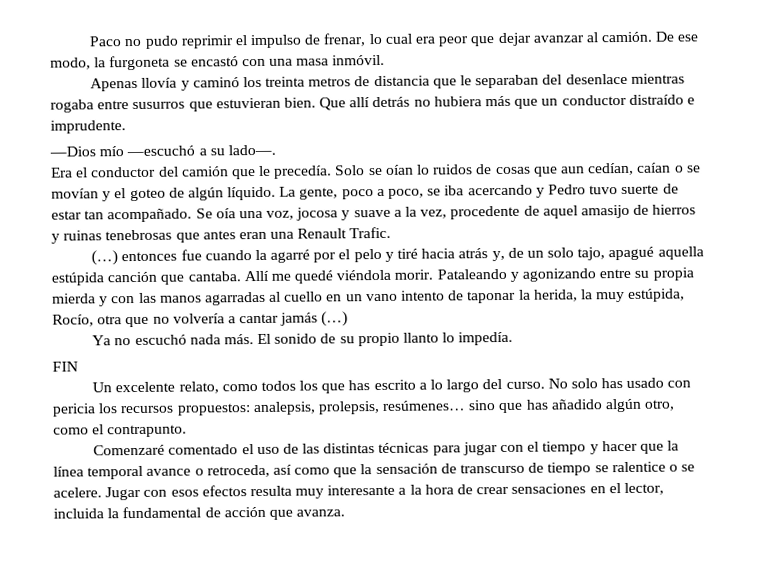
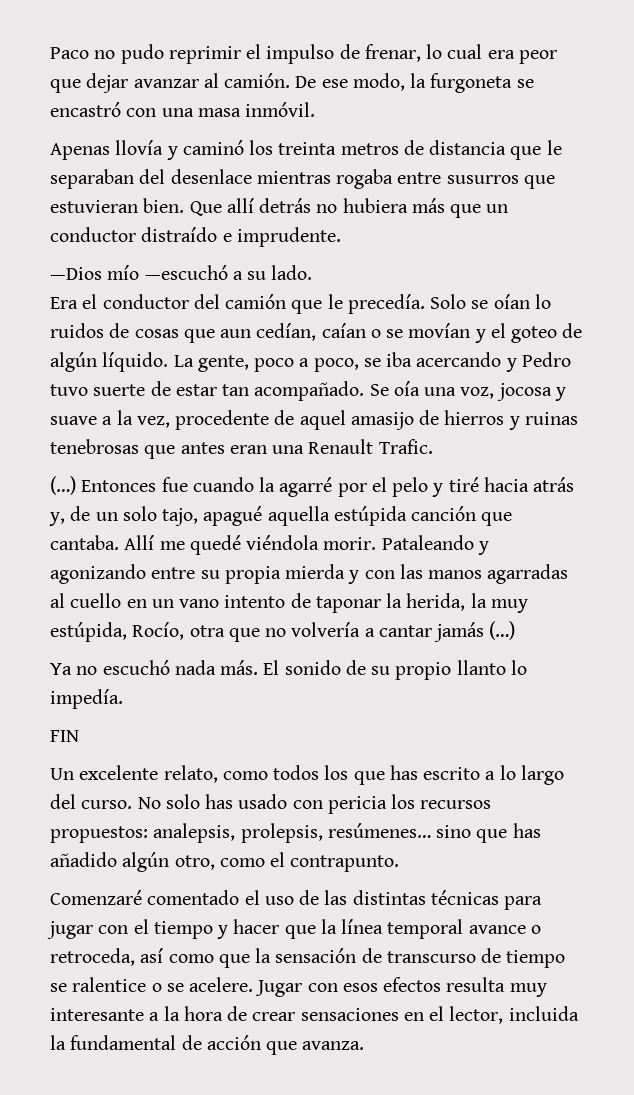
- De ese modo, la furgoneta se encastó con una masa inmóvil.
+ De ese modo, la furgoneta se encastró con una masa inmóvil.
- —Dios mío —escuchó a su lado—.
+ —Dios mío —escuchó a su lado.
- (…) entonces fue cuando la agarré por el pelo y tiré hacia atrás y, de un solo tajo, apagué aquella estúpida canción que cantaba.
+ (…) Entonces fue cuando la agarré por el pelo y tiré hacia atrás y, de un solo tajo, apagué aquella estúpida canción que cantaba.

